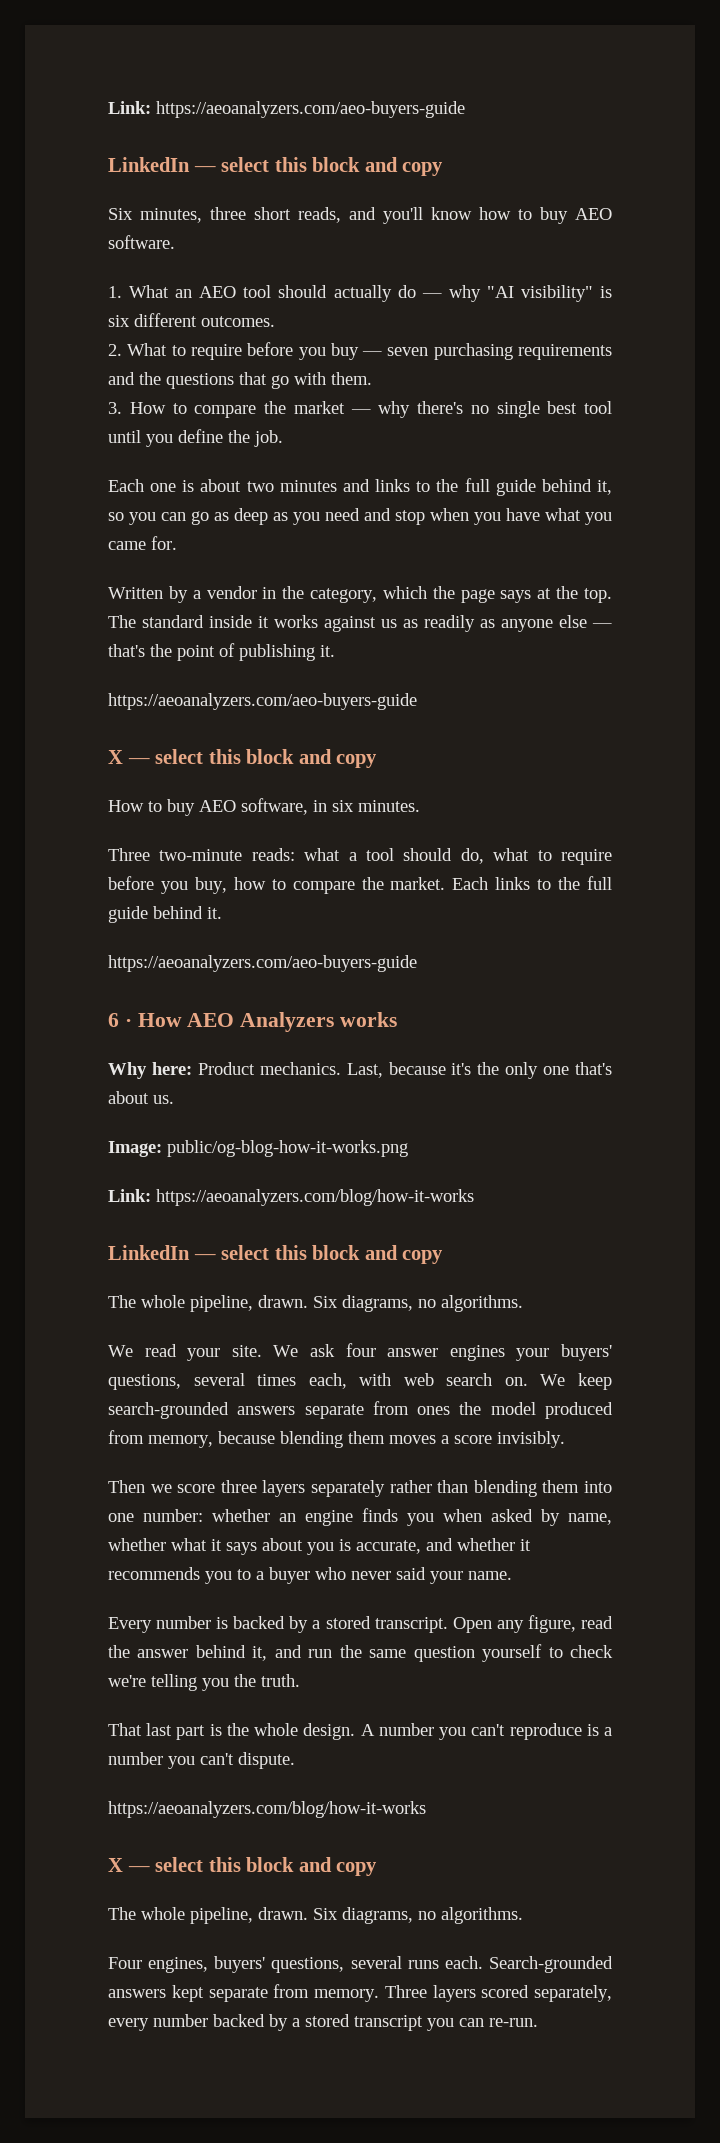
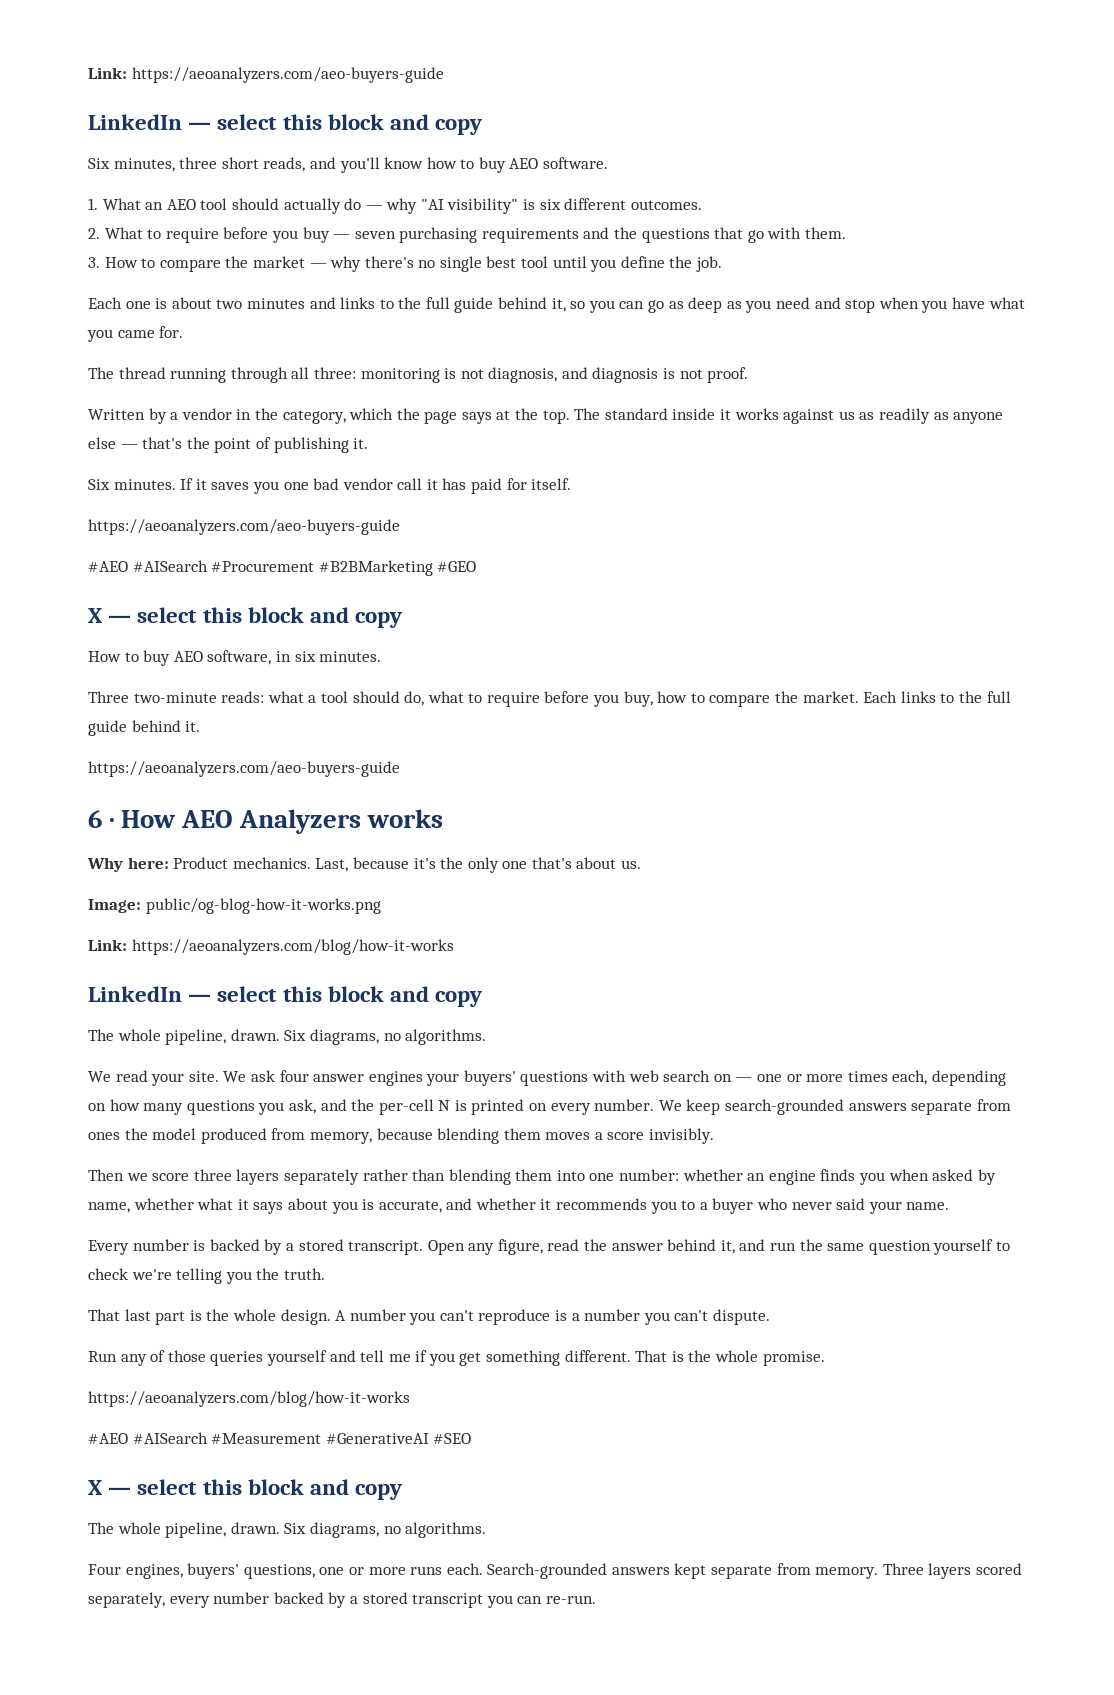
+ The thread running through all three: monitoring is not diagnosis, and diagnosis is not proof.
  The standard inside it works against us as readily as anyone else — that's the point of publishing it.
+ Six minutes. If it saves you one bad vendor call it has paid for itself.
  https://aeoanalyzers.com/aeo-buyers-guide
+ #AEO #AISearch #Procurement #B2BMarketing #GEO
- We ask four answer engines your buyers' questions, several times each, with web search on.
+ We ask four answer engines your buyers' questions with web search on — one or more times each, depending on how many questions you ask, and the per-cell N is printed on every number.
  A number you can't reproduce is a number you can't dispute.
+ Run any of those queries yourself and tell me if you get something different. That is the whole promise.
  https://aeoanalyzers.com/blog/how-it-works
+ #AEO #AISearch #Measurement #GenerativeAI #SEO
- Four engines, buyers' questions, several runs each.
+ Four engines, buyers' questions, one or more runs each.

